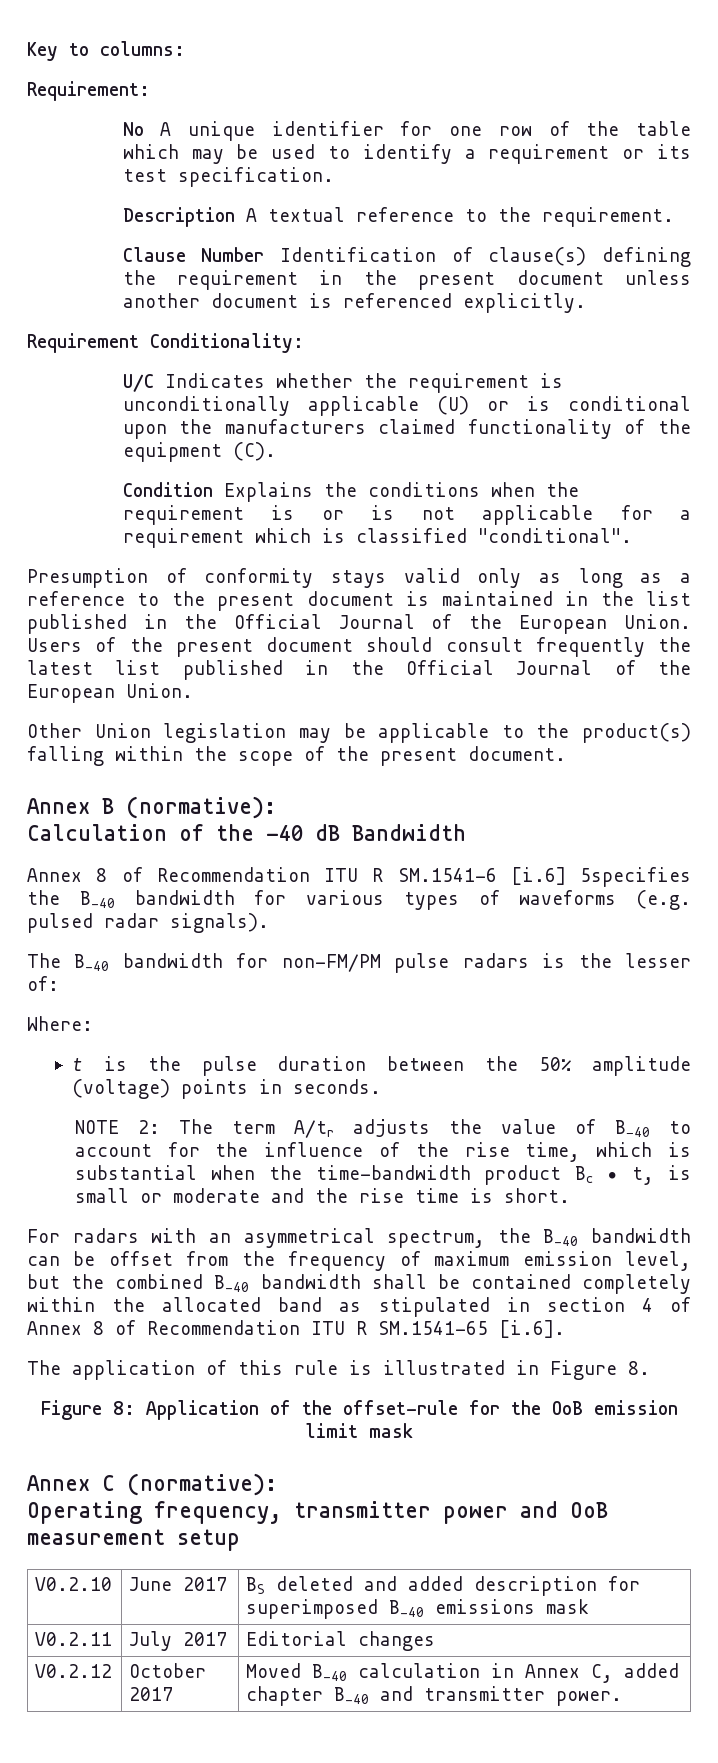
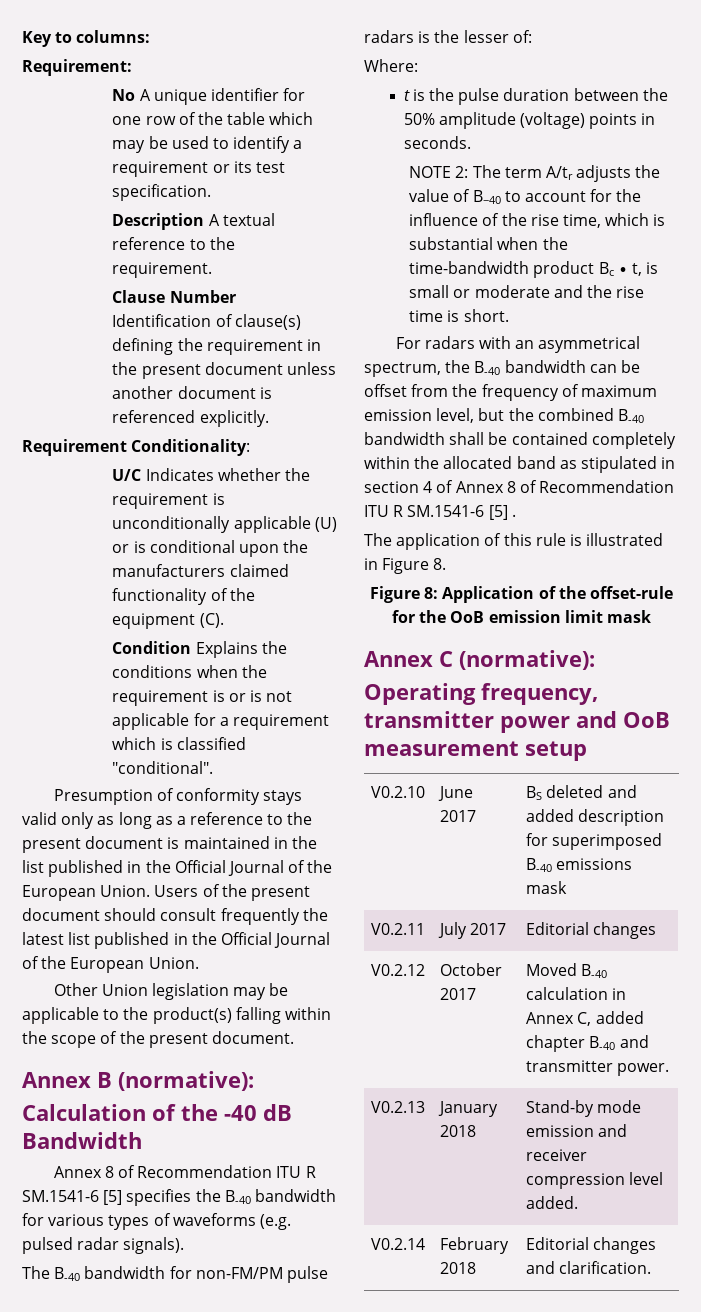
- Annex 8 of Recommendation ITU R SM.1541-6 [i.6] 5specifies the B-40 bandwidth for various types of waveforms (e.g. pulsed radar signals).
+ Annex 8 of Recommendation ITU R SM.1541-6 [5] specifies the B-40 bandwidth for various types of waveforms (e.g. pulsed radar signals).
- For radars with an asymmetrical spectrum, the B-40 bandwidth can be offset from the frequency of maximum emission level, but the combined B-40 bandwidth shall be contained completely within the allocated band as stipulated in section 4 of Annex 8 of Recommendation ITU R SM.1541-65 [i.6].
+ For radars with an asymmetrical spectrum, the B-40 bandwidth can be offset from the frequency of maximum emission level, but the combined B-40 bandwidth shall be contained completely within the allocated band as stipulated in section 4 of Annex 8 of Recommendation ITU R SM.1541-6 [5] .
+ V0.2.13 | January 2018 | Stand-by mode emission and receiver compression level added.
+ V0.2.14 | February 2018 | Editorial changes and clarification.

